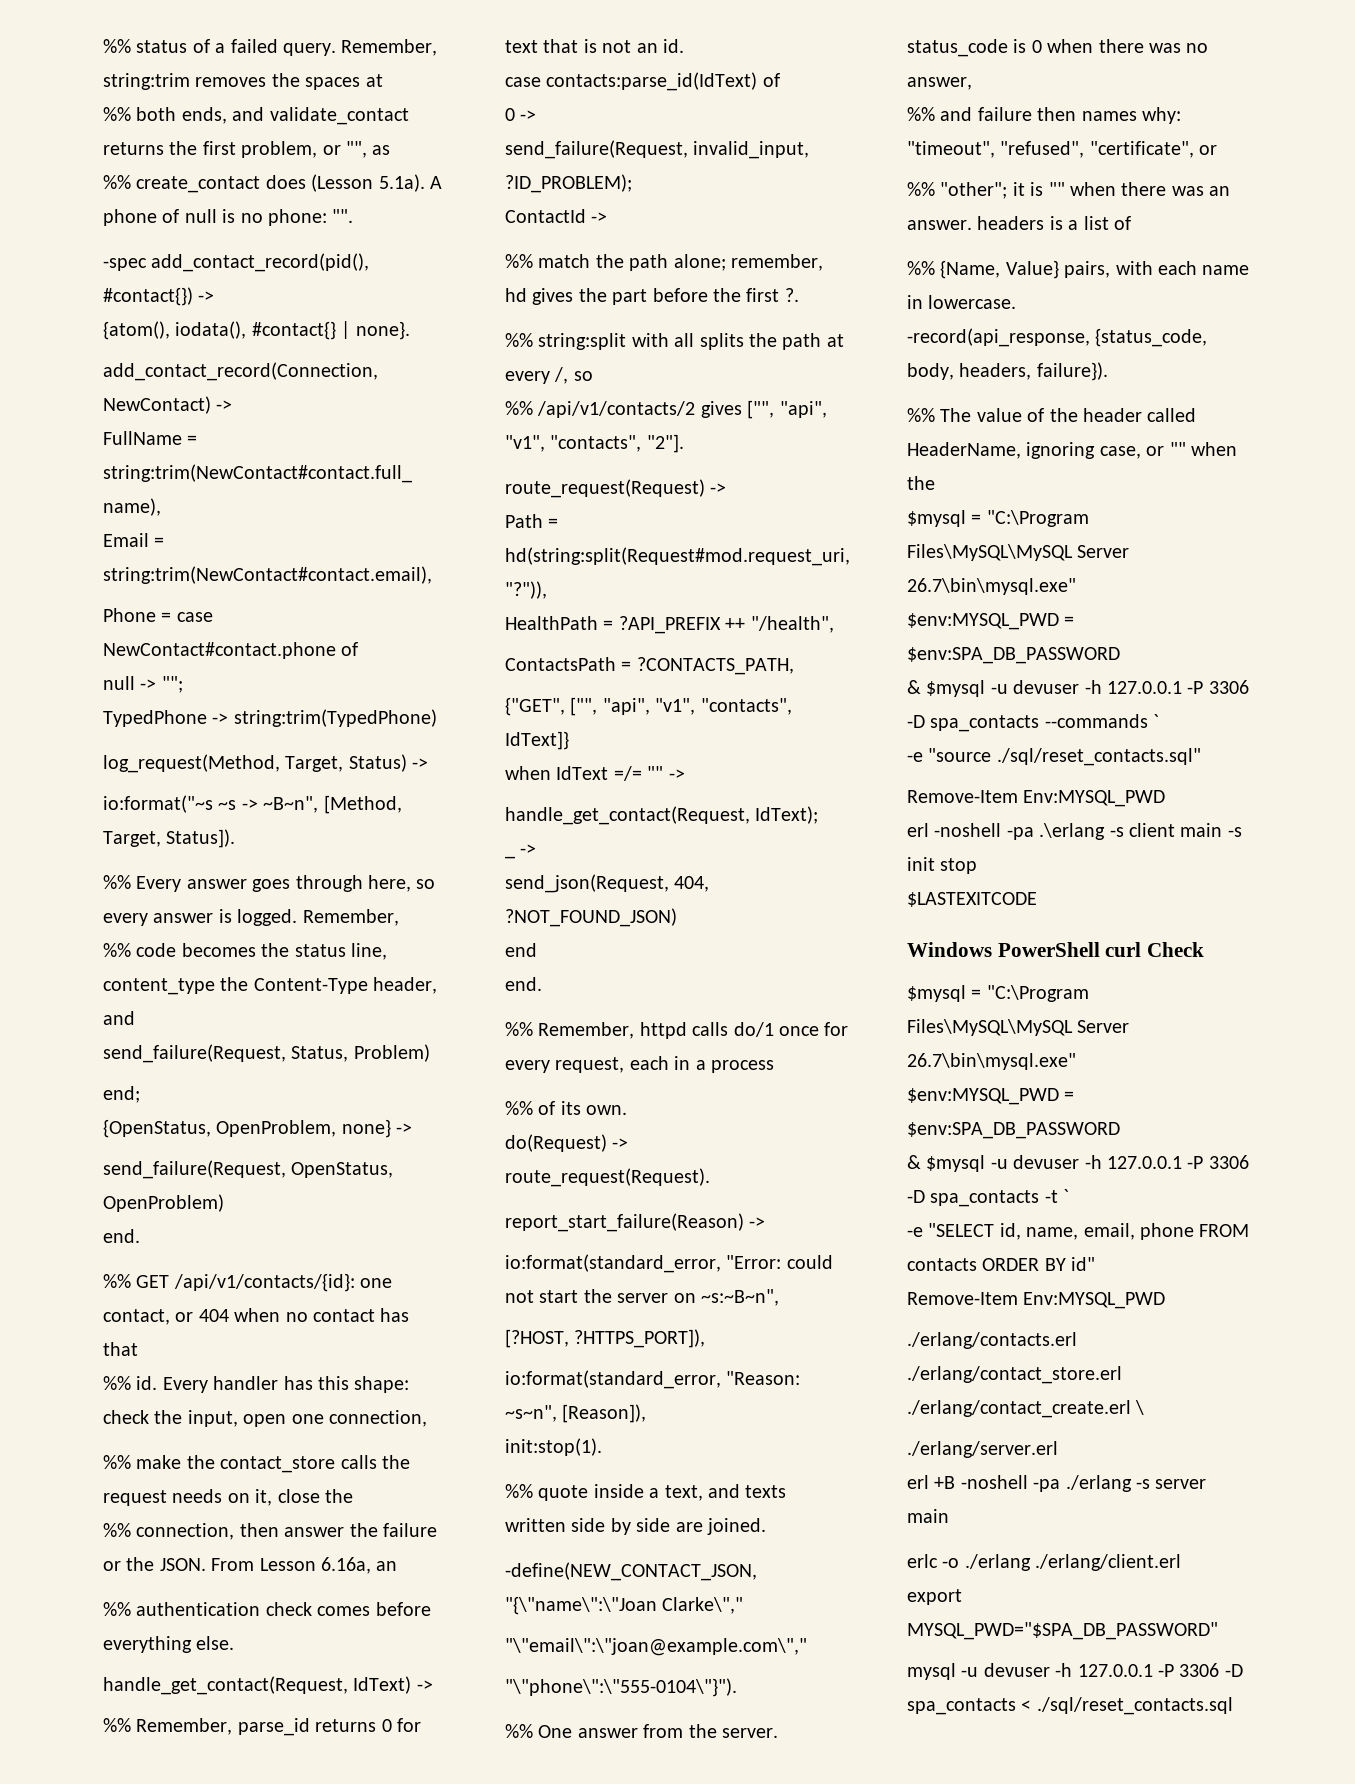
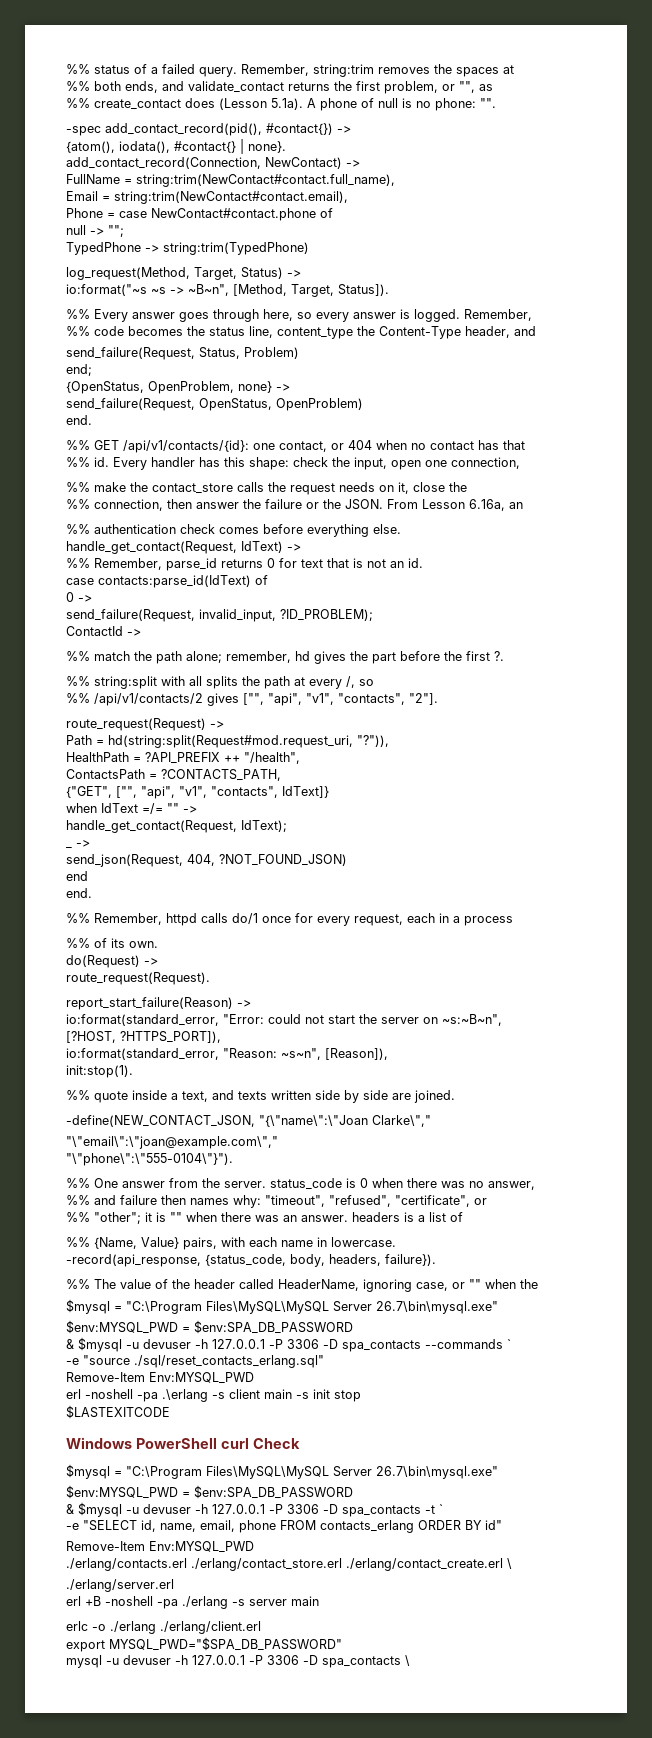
- -e "source ./sql/reset_contacts.sql"
+ -e "source ./sql/reset_contacts_erlang.sql"
- -e "SELECT id, name, email, phone FROM contacts ORDER BY id"
+ -e "SELECT id, name, email, phone FROM contacts_erlang ORDER BY id"
- mysql -u devuser -h 127.0.0.1 -P 3306 -D spa_contacts < ./sql/reset_contacts.sql
+ mysql -u devuser -h 127.0.0.1 -P 3306 -D spa_contacts \

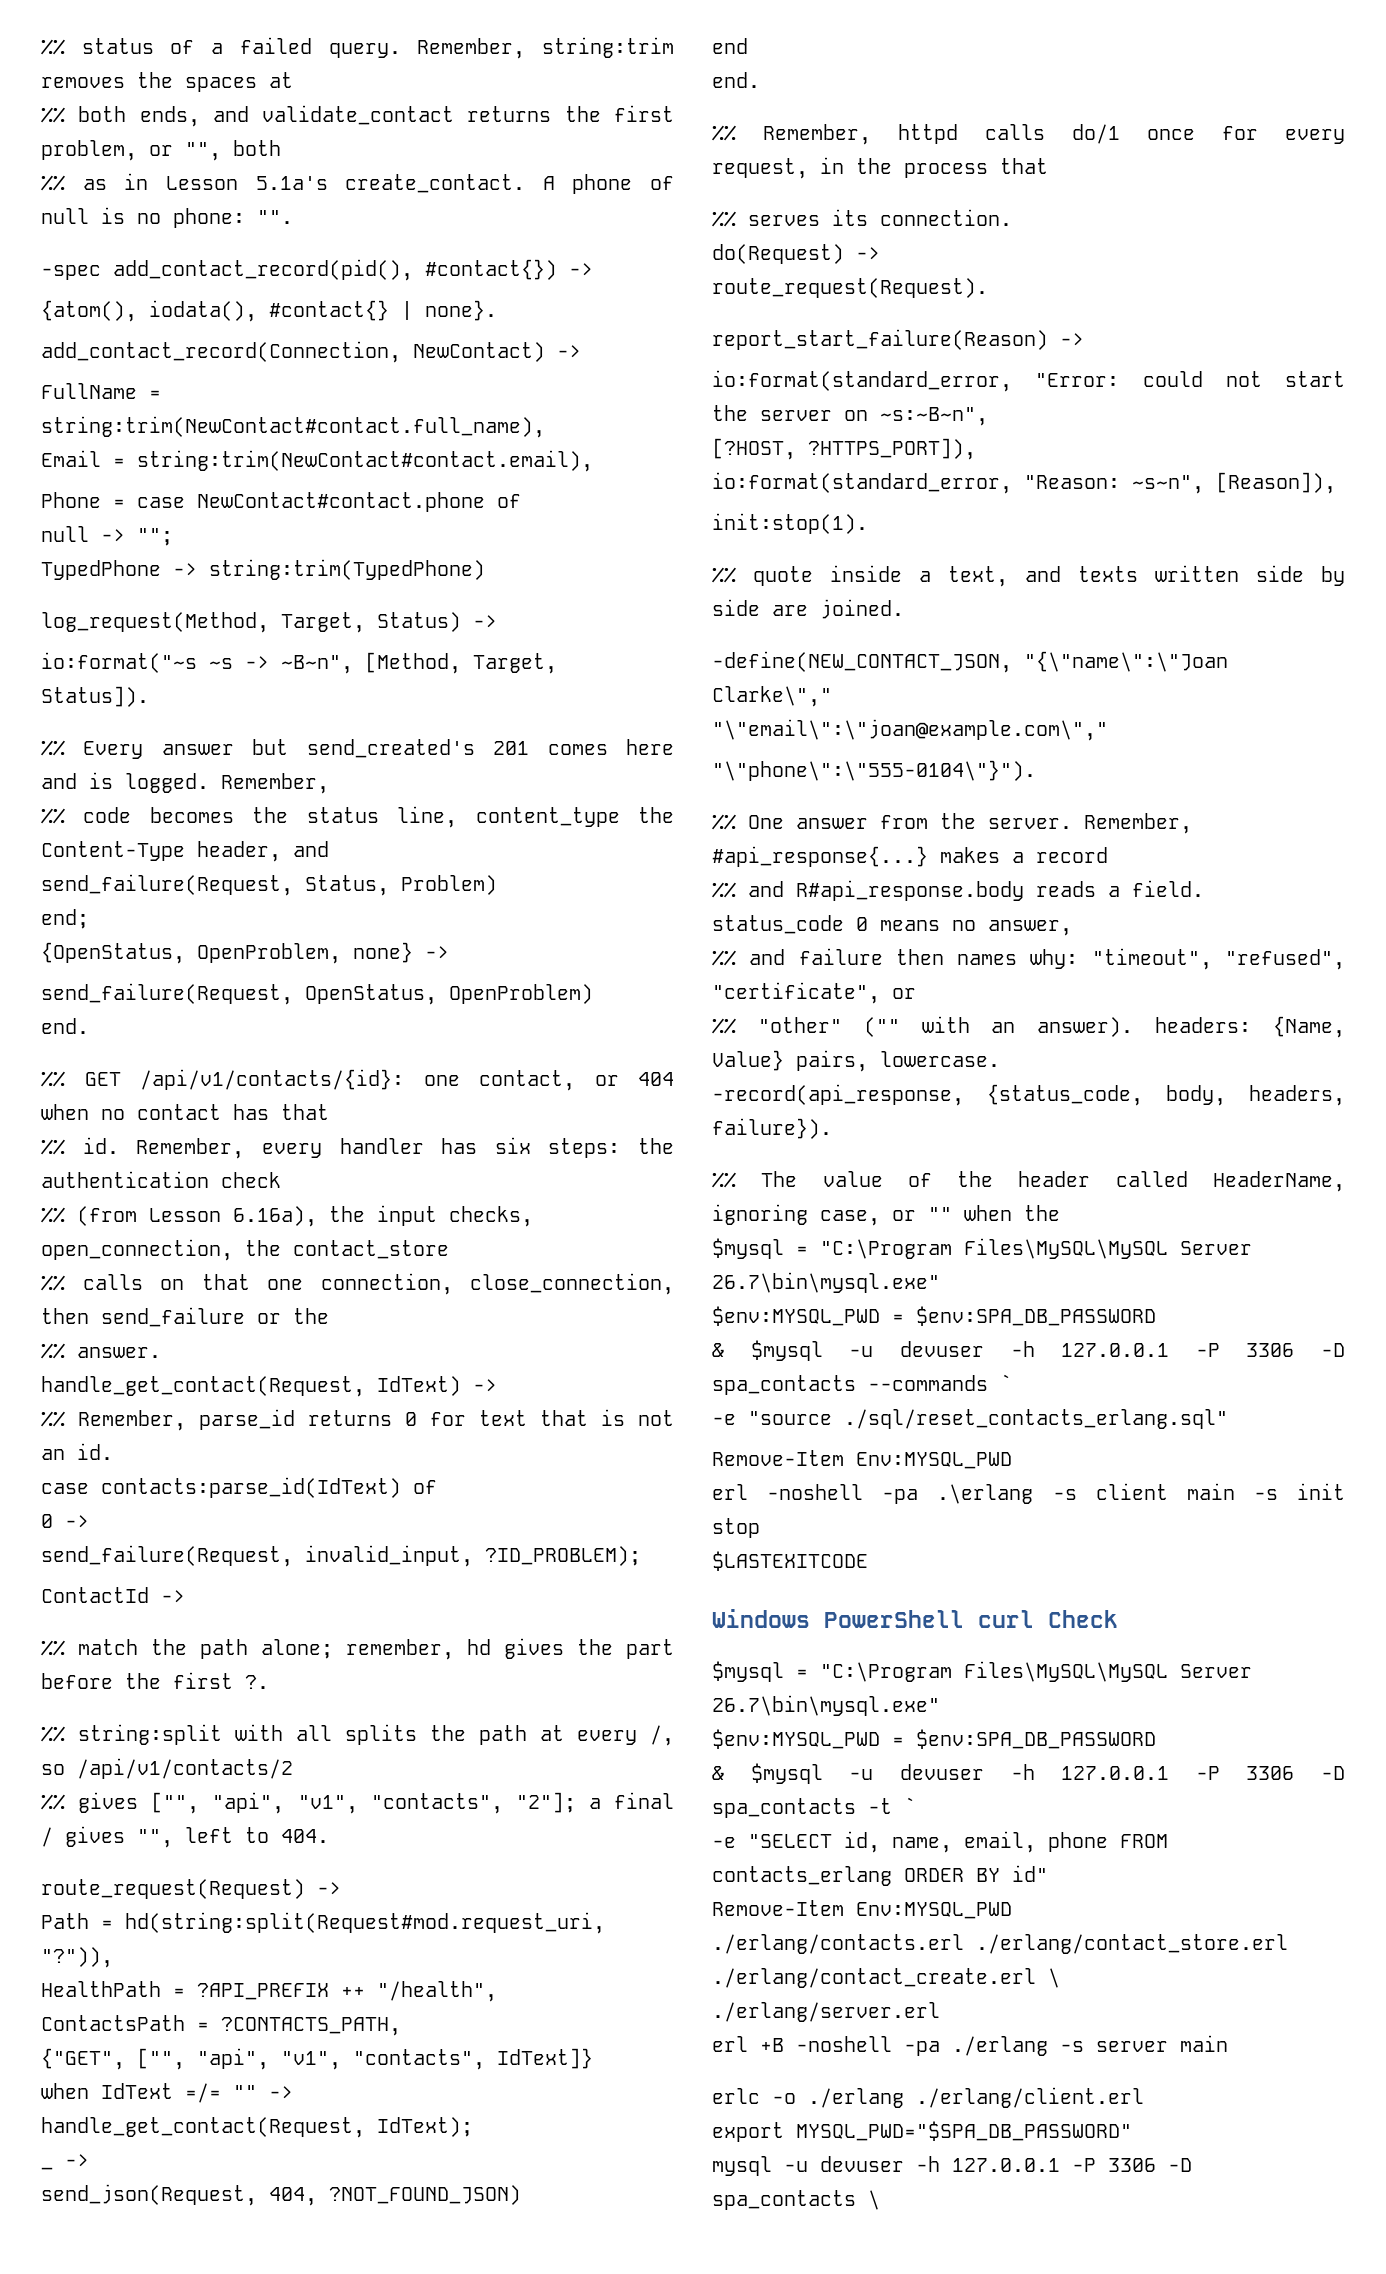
- %% both ends, and validate_contact returns the first problem, or "", as
- %% create_contact does (Lesson 5.1a). A phone of null is no phone: "".
+ %% both ends, and validate_contact returns the first problem, or "", both
+ %% as in Lesson 5.1a's create_contact. A phone of null is no phone: "".
- %% Every answer goes through here, so every answer is logged.
+ %% Every answer but send_created's 201 comes here and is logged.
- Every handler has this shape: check the input, open one connection,
- %% make the contact_store calls the request needs on it, close the
- %% connection, then answer the failure or the JSON. From Lesson 6.16a, an
- %% authentication check comes before everything else.
+ Remember, every handler has six steps: the authentication check
+ %% (from Lesson 6.16a), the input checks, open_connection, the contact_store
+ %% calls on that one connection, close_connection, then send_failure or the
+ %% answer.
- %% string:split with all splits the path at every /, so
- %% /api/v1/contacts/2 gives ["", "api", "v1", "contacts", "2"].
+ %% string:split with all splits the path at every /, so /api/v1/contacts/2
+ %% gives ["", "api", "v1", "contacts", "2"]; a final / gives "", left to 404.
- %% Remember, httpd calls do/1 once for every request, each in a process
- %% of its own.
+ %% Remember, httpd calls do/1 once for every request, in the process that
+ %% serves its connection.
- %% One answer from the server. status_code is 0 when there was no answer,
+ %% One answer from the server. Remember, #api_response{...} makes a record
+ %% and R#api_response.body reads a field. status_code 0 means no answer,
- %% "other"; it is "" when there was an answer. headers is a list of
- %% {Name, Value} pairs, with each name in lowercase.
+ %% "other" ("" with an answer). headers: {Name, Value} pairs, lowercase.

